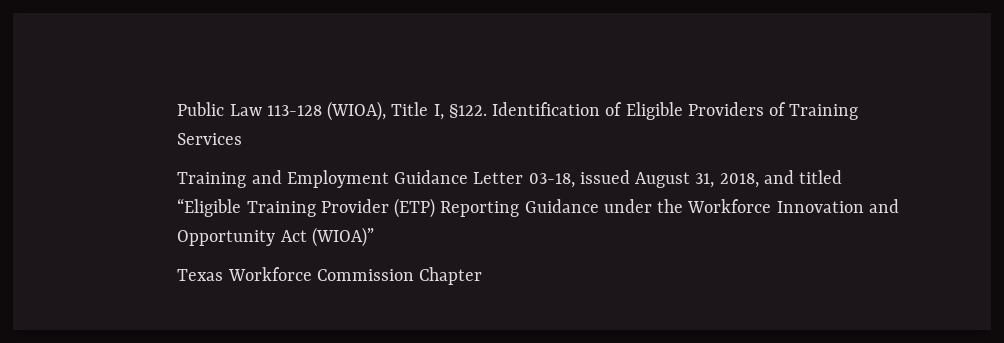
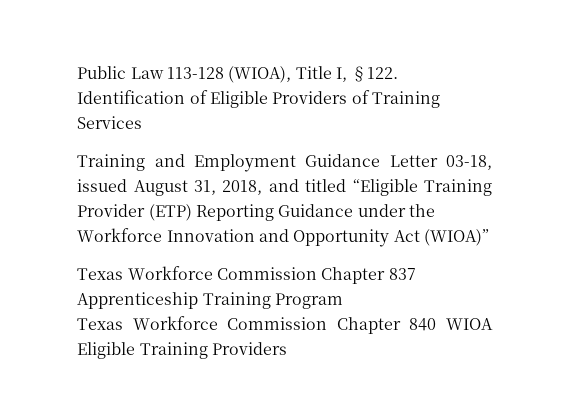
- Texas Workforce Commission Chapter
+ Texas Workforce Commission Chapter 837 Apprenticeship Training Program
+ Texas Workforce Commission Chapter 840 WIOA Eligible Training Providers

